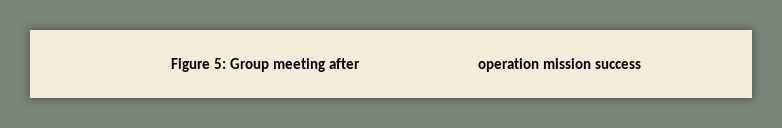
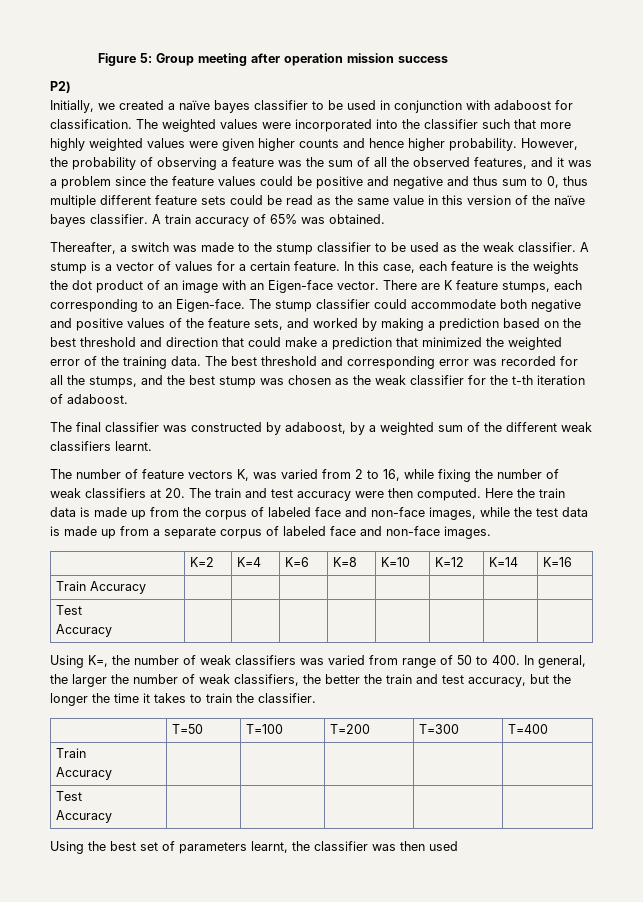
+ P2)
+ Initially, we created a naïve bayes classifier to be used in conjunction with adaboost for classification. The weighted values were incorporated into the classifier such that more highly weighted values were given higher counts and hence higher probability. However, the probability of observing a feature was the sum of all the observed features, and it was a problem since the feature values could be positive and negative and thus sum to 0, thus multiple different feature sets could be read as the same value in this version of the naïve bayes classifier. A train accuracy of 65% was obtained.
+ Thereafter, a switch was made to the stump classifier to be used as the weak classifier. A stump is a vector of values for a certain feature. In this case, each feature is the weights the dot product of an image with an Eigen-face vector. There are K feature stumps, each corresponding to an Eigen-face. The stump classifier could accommodate both negative and positive values of the feature sets, and worked by making a prediction based on the best threshold and direction that could make a prediction that minimized the weighted error of the training data. The best threshold and corresponding error was recorded for all the stumps, and the best stump was chosen as the weak classifier for the t-th iteration of adaboost.
+ The final classifier was constructed by adaboost, by a weighted sum of the different weak classifiers learnt.
+ The number of feature vectors K, was varied from 2 to 16, while fixing the number of weak classifiers at 20. The train and test accuracy were then computed. Here the train data is made up from the corpus of labeled face and non-face images, while the test data is made up from a separate corpus of labeled face and non-face images.
+ | K=2 | K=4 | K=6 | K=8 | K=10 | K=12 | K=14 | K=16
+ Train Accuracy | | | | | | | |
+ Test
+ Accuracy | | | | | | | |
+ Using K=, the number of weak classifiers was varied from range of 50 to 400. In general, the larger the number of weak classifiers, the better the train and test accuracy, but the longer the time it takes to train the classifier.
+ | T=50 | T=100 | T=200 | T=300 | T=400
+ Train
+ Accuracy | | | | |
+ Test
+ Accuracy | | | | |
+ Using the best set of parameters learnt, the classifier was then used

